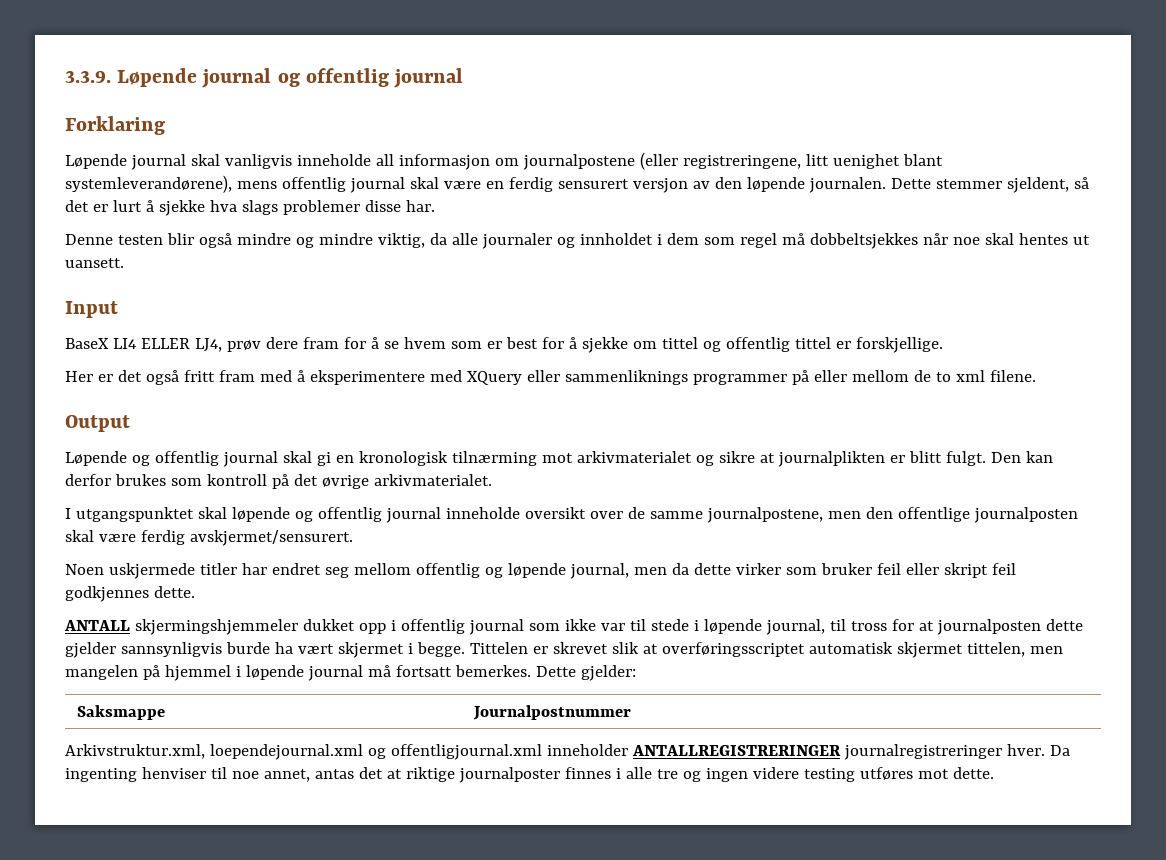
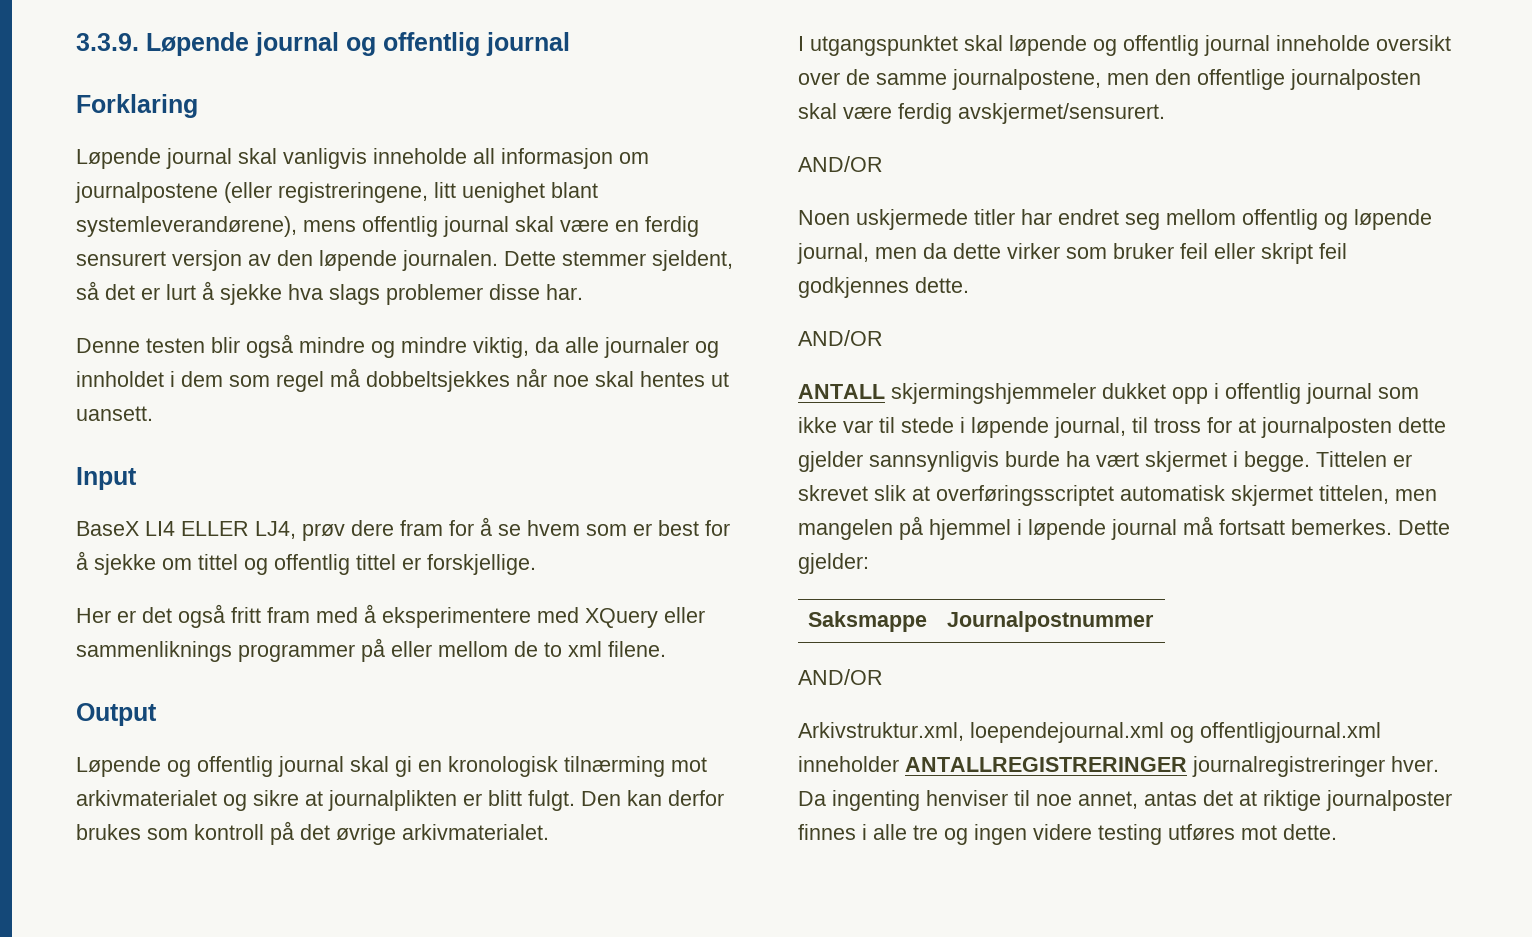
  I utgangspunktet skal løpende og offentlig journal inneholde oversikt over de samme journalpostene, men den offentlige journalposten skal være ferdig avskjermet/sensurert.
+ AND/OR
  Noen uskjermede titler har endret seg mellom offentlig og løpende journal, men da dette virker som bruker feil eller skript feil godkjennes dette.
+ AND/OR
  Saksmappe | Journalpostnummer
+ AND/OR

